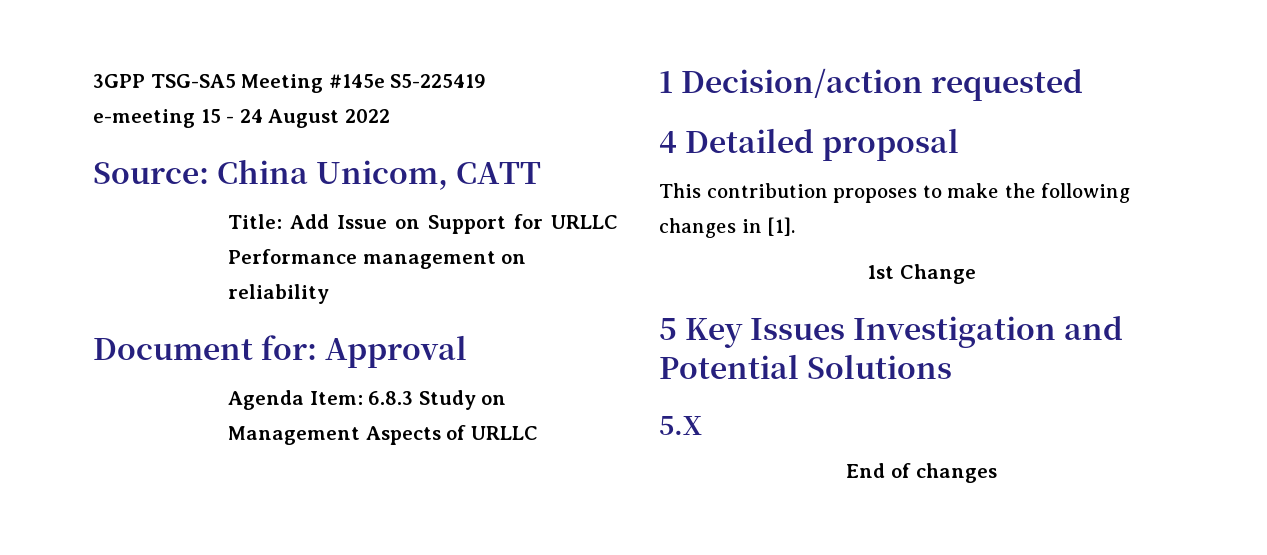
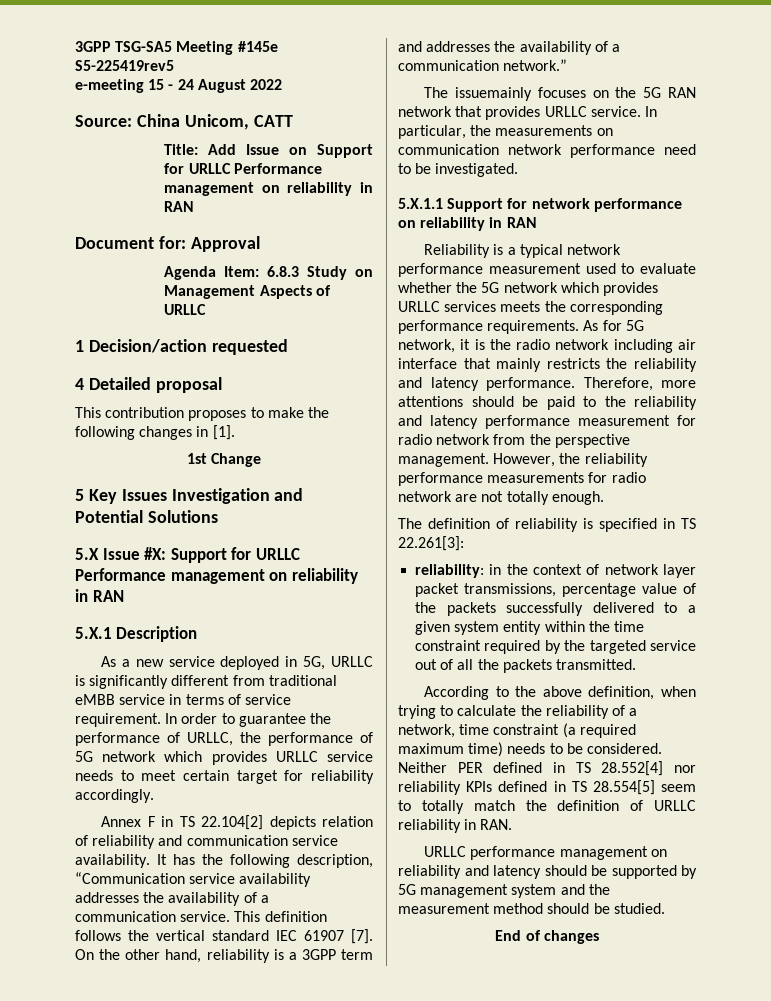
- 3GPP TSG-SA5 Meeting #145e S5-225419
+ 3GPP TSG-SA5 Meeting #145e S5-225419rev5
- Title: Add Issue on Support for URLLC Performance management on reliability
+ Title: Add Issue on Support for URLLC Performance management on reliability in RAN
- 5.X
+ 5.X Issue #X: Support for URLLC Performance management on reliability in RAN
+ 5.X.1 Description
+ As a new service deployed in 5G, URLLC is significantly different from traditional eMBB service in terms of service requirement. In order to guarantee the performance of URLLC, the performance of 5G network which provides URLLC service needs to meet certain target for reliability accordingly.
+ Annex F in TS 22.104[2] depicts relation of reliability and communication service availability. It has the following description, “Communication service availability addresses the availability of a communication service. This definition follows the vertical standard IEC 61907 [7]. On the other hand, reliability is a 3GPP term and addresses the availability of a communication network.”
+ The issuemainly focuses on the 5G RAN network that provides URLLC service. In particular, the measurements on communication network performance need to be investigated.
+ 5.X.1.1 Support for network performance on reliability in RAN
+ Reliability is a typical network performance measurement used to evaluate whether the 5G network which provides URLLC services meets the corresponding performance requirements. As for 5G network, it is the radio network including air interface that mainly restricts the reliability and latency performance. Therefore, more attentions should be paid to the reliability and latency performance measurement for radio network from the perspective management. However, the reliability performance measurements for radio network are not totally enough.
+ The definition of reliability is specified in TS 22.261[3]:
+ reliability: in the context of network layer packet transmissions, percentage value of the packets successfully delivered to a given system entity within the time constraint required by the targeted service out of all the packets transmitted.
+ According to the above definition, when trying to calculate the reliability of a network, time constraint (a required maximum time) needs to be considered. Neither PER defined in TS 28.552[4] nor reliability KPIs defined in TS 28.554[5] seem to totally match the definition of URLLC reliability in RAN.
+ URLLC performance management on reliability and latency should be supported by 5G management system and the measurement method should be studied.

